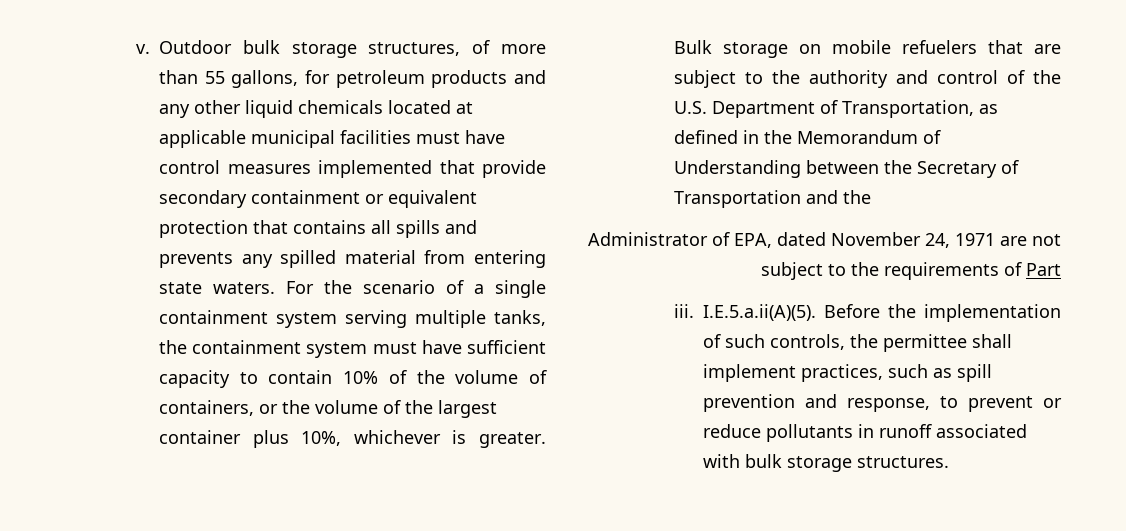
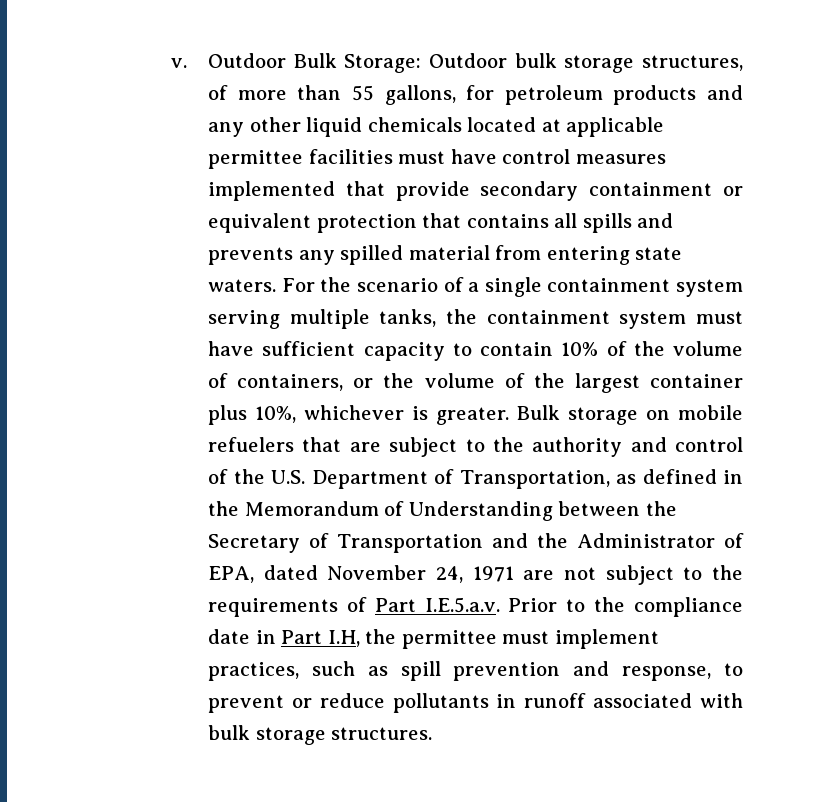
- Outdoor bulk storage structures, of more than 55 gallons, for petroleum products and any other liquid chemicals located at applicable municipal facilities must have control measures implemented that provide secondary containment or equivalent protection that contains all spills and prevents any spilled material from entering state waters.
+ Outdoor Bulk Storage: Outdoor bulk storage structures, of more than 55 gallons, for petroleum products and any other liquid chemicals located at applicable permittee facilities must have control measures implemented that provide secondary containment or equivalent protection that contains all spills and prevents any spilled material from entering state waters.
- Bulk storage on mobile refuelers that are subject to the authority and control of the U.S. Department of Transportation, as defined in the Memorandum of Understanding between the Secretary of Transportation and the
- Administrator of EPA, dated November 24, 1971 are not subject to the requirements of Part
- iii. I.E.5.a.ii(A)(5). Before the implementation of such controls, the permittee shall implement practices, such as spill prevention and response, to prevent or reduce pollutants in runoff associated with bulk storage structures.
+ Bulk storage on mobile refuelers that are subject to the authority and control of the U.S. Department of Transportation, as defined in the Memorandum of Understanding between the Secretary of Transportation and the Administrator of EPA, dated November 24, 1971 are not subject to the requirements of Part I.E.5.a.v. Prior to the compliance date in Part I.H, the permittee must implement practices, such as spill prevention and response, to prevent or reduce pollutants in runoff associated with bulk storage structures.

